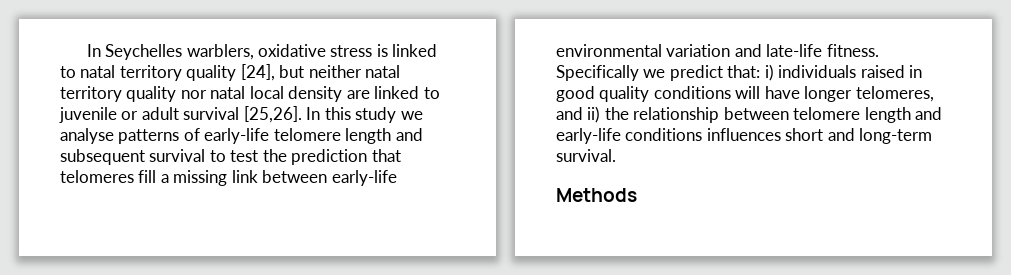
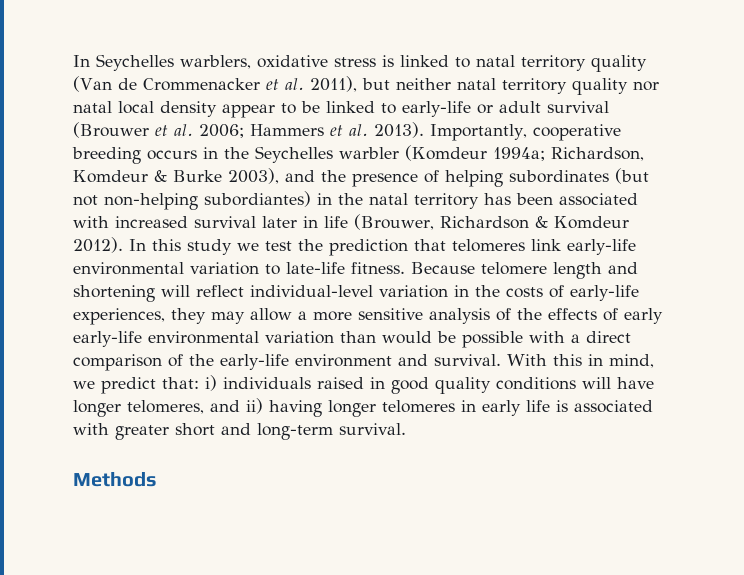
- In Seychelles warblers, oxidative stress is linked to natal territory quality [24], but neither natal territory quality nor natal local density are linked to juvenile or adult survival [25,26]. In this study we analyse patterns of early-life telomere length and subsequent survival to test the prediction that telomeres fill a missing link between early-life environmental variation and late-life fitness.
+ In Seychelles warblers, oxidative stress is linked to natal territory quality (Van de Crommenacker et al. 2011), but neither natal territory quality nor natal local density appear to be linked to early-life or adult survival (Brouwer et al. 2006; Hammers et al. 2013). Importantly, cooperative breeding occurs in the Seychelles warbler (Komdeur 1994a; Richardson, Komdeur & Burke 2003), and the presence of helping subordinates (but not non-helping subordiantes) in the natal territory has been associated with increased survival later in life (Brouwer, Richardson & Komdeur 2012). In this study we test the prediction that telomeres link early-life environmental variation to late-life fitness.
- Specifically we predict that: i) individuals raised in good quality conditions will have longer telomeres, and ii) the relationship between telomere length and early-life conditions influences short and long-term survival.
+ Because telomere length and shortening will reflect individual-level variation in the costs of early-life experiences, they may allow a more sensitive analysis of the effects of early early-life environmental variation than would be possible with a direct comparison of the early-life environment and survival. With this in mind, we predict that: i) individuals raised in good quality conditions will have longer telomeres, and ii) having longer telomeres in early life is associated with greater short and long-term survival.

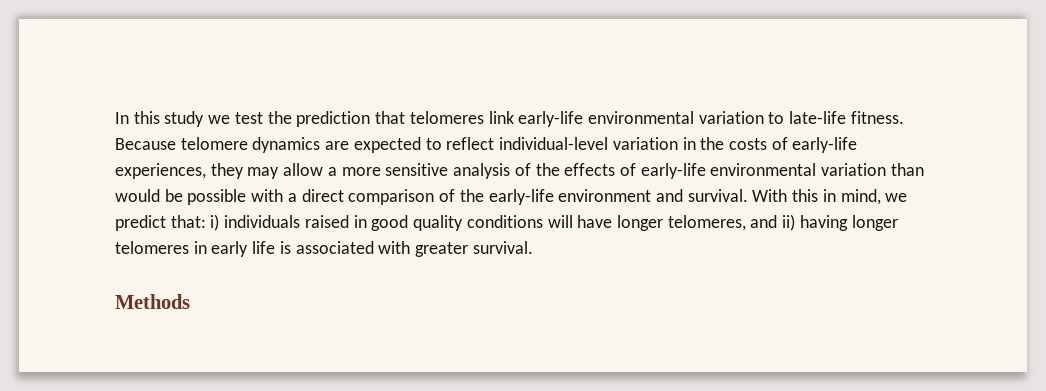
- In Seychelles warblers, oxidative stress is linked to natal territory quality (Van de Crommenacker et al. 2011), but neither natal territory quality nor natal local density appear to be linked to early-life or adult survival (Brouwer et al. 2006; Hammers et al. 2013). Importantly, cooperative breeding occurs in the Seychelles warbler (Komdeur 1994a; Richardson, Komdeur & Burke 2003), and the presence of helping subordinates (but not non-helping subordiantes) in the natal territory has been associated with increased survival later in life (Brouwer, Richardson & Komdeur 2012). In this study we test the prediction that telomeres link early-life environmental variation to late-life fitness.
+ In this study we test the prediction that telomeres link early-life environmental variation to late-life fitness.
- Because telomere length and shortening will reflect individual-level variation in the costs of early-life experiences, they may allow a more sensitive analysis of the effects of early early-life environmental variation than would be possible with a direct comparison of the early-life environment and survival.
+ Because telomere dynamics are expected to reflect individual-level variation in the costs of early-life experiences, they may allow a more sensitive analysis of the effects of early-life environmental variation than would be possible with a direct comparison of the early-life environment and survival.
- With this in mind, we predict that: i) individuals raised in good quality conditions will have longer telomeres, and ii) having longer telomeres in early life is associated with greater short and long-term survival.
+ With this in mind, we predict that: i) individuals raised in good quality conditions will have longer telomeres, and ii) having longer telomeres in early life is associated with greater survival.

